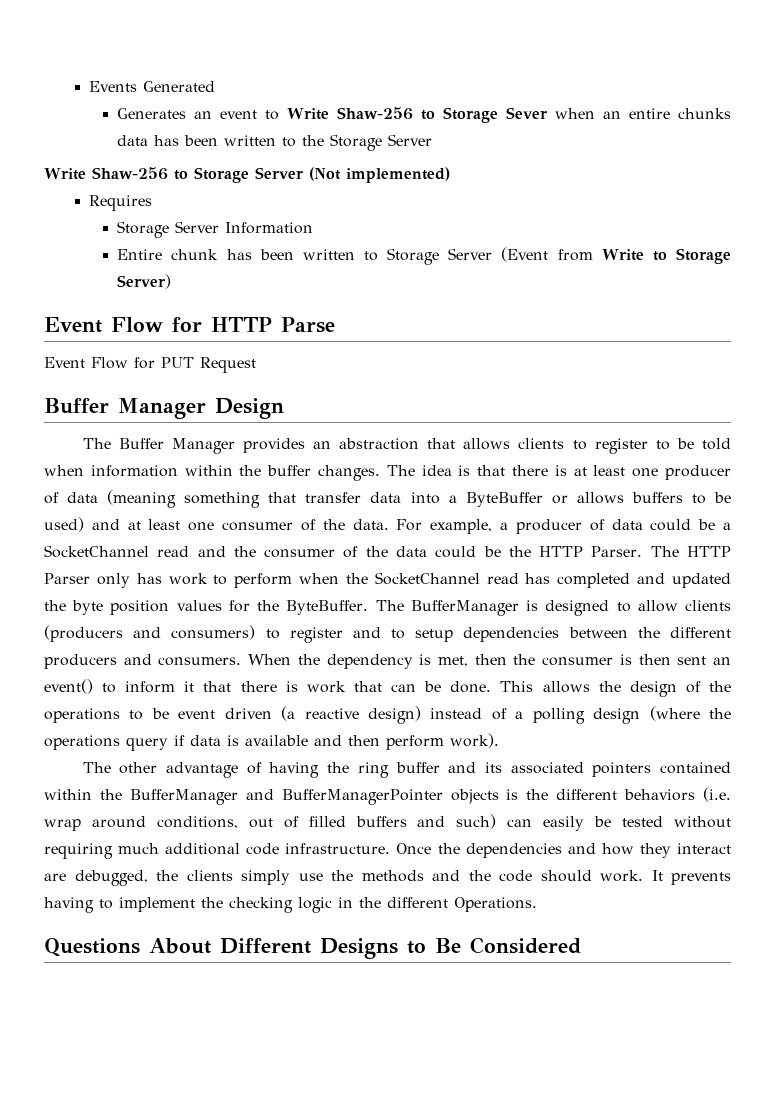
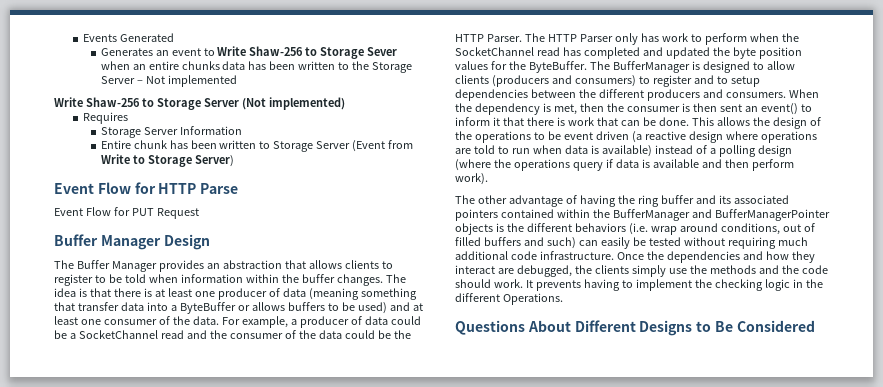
- Generates an event to Write Shaw-256 to Storage Sever when an entire chunks data has been written to the Storage Server
+ Generates an event to Write Shaw-256 to Storage Sever when an entire chunks data has been written to the Storage Server – Not implemented
- This allows the design of the operations to be event driven (a reactive design) instead of a polling design (where the operations query if data is available and then perform work).
+ This allows the design of the operations to be event driven (a reactive design where operations are told to run when data is available) instead of a polling design (where the operations query if data is available and then perform work).

